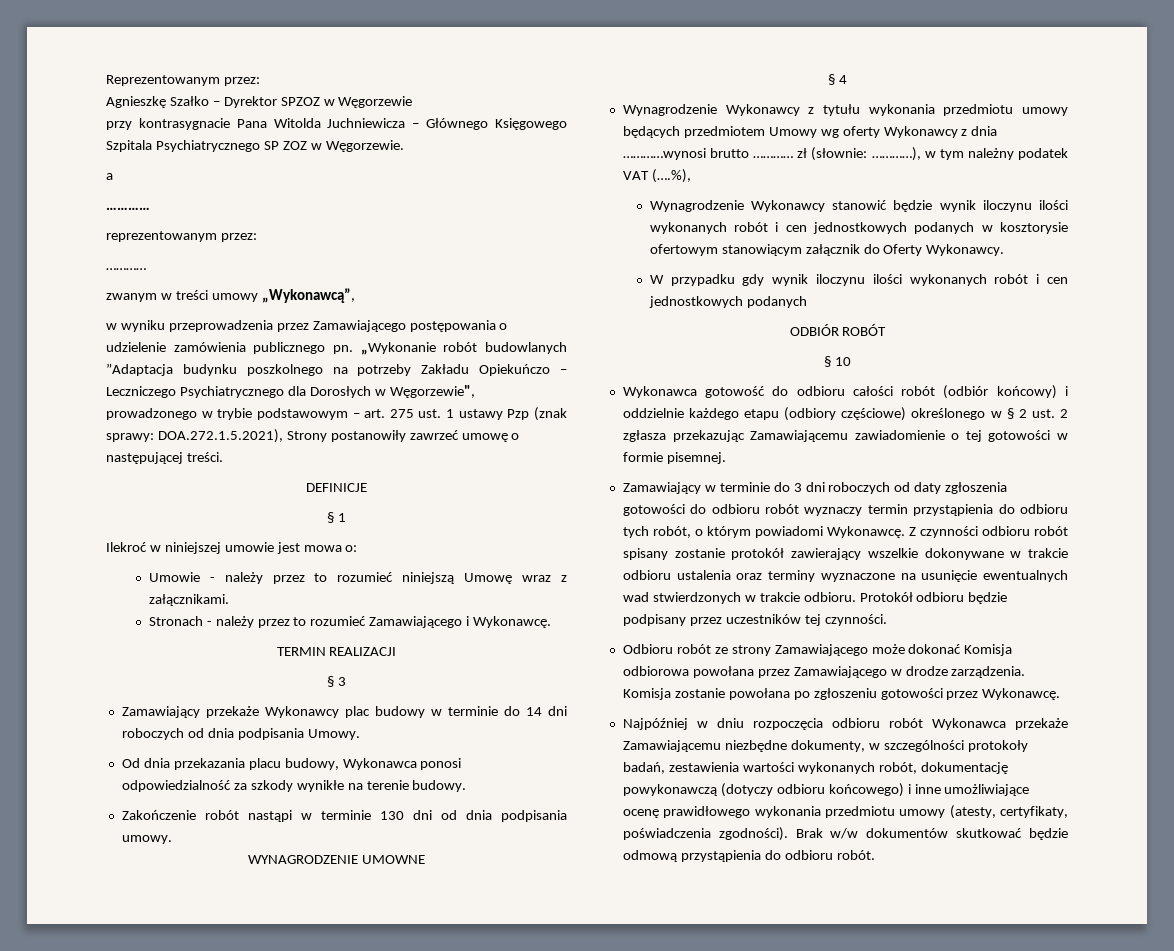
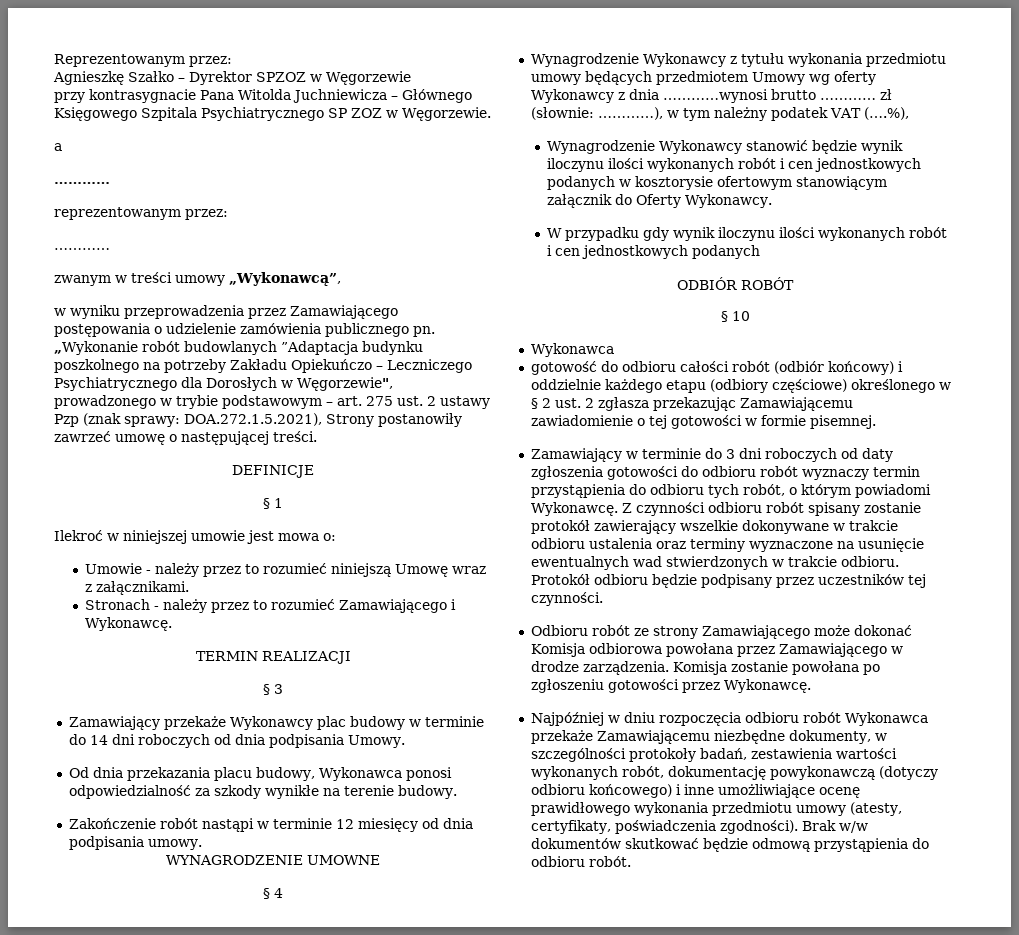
- „Wykonanie robót budowlanych ”Adaptacja budynku poszkolnego na potrzeby Zakładu Opiekuńczo – Leczniczego Psychiatrycznego dla Dorosłych w Węgorzewie", prowadzonego w trybie podstawowym – art. 275 ust. 1 ustawy Pzp (znak sprawy: DOA.272.1.5.2021), Strony postanowiły zawrzeć umowę o następującej treści.
+ „Wykonanie robót budowlanych ”Adaptacja budynku poszkolnego na potrzeby Zakładu Opiekuńczo – Leczniczego Psychiatrycznego dla Dorosłych w Węgorzewie", prowadzonego w trybie podstawowym – art. 275 ust. 2 ustawy Pzp (znak sprawy: DOA.272.1.5.2021), Strony postanowiły zawrzeć umowę o następującej treści.
- Zakończenie robót nastąpi w terminie 130 dni od dnia podpisania umowy.
+ Zakończenie robót nastąpi w terminie 12 miesięcy od dnia podpisania umowy.
  § 10
- Wykonawca gotowość do odbioru całości robót (odbiór końcowy) i oddzielnie każdego etapu (odbiory częściowe) określonego w § 2 ust. 2 zgłasza przekazując Zamawiającemu zawiadomienie o tej gotowości w formie pisemnej.
+ Wykonawca
+ gotowość do odbioru całości robót (odbiór końcowy) i oddzielnie każdego etapu (odbiory częściowe) określonego w § 2 ust. 2 zgłasza przekazując Zamawiającemu zawiadomienie o tej gotowości w formie pisemnej.

